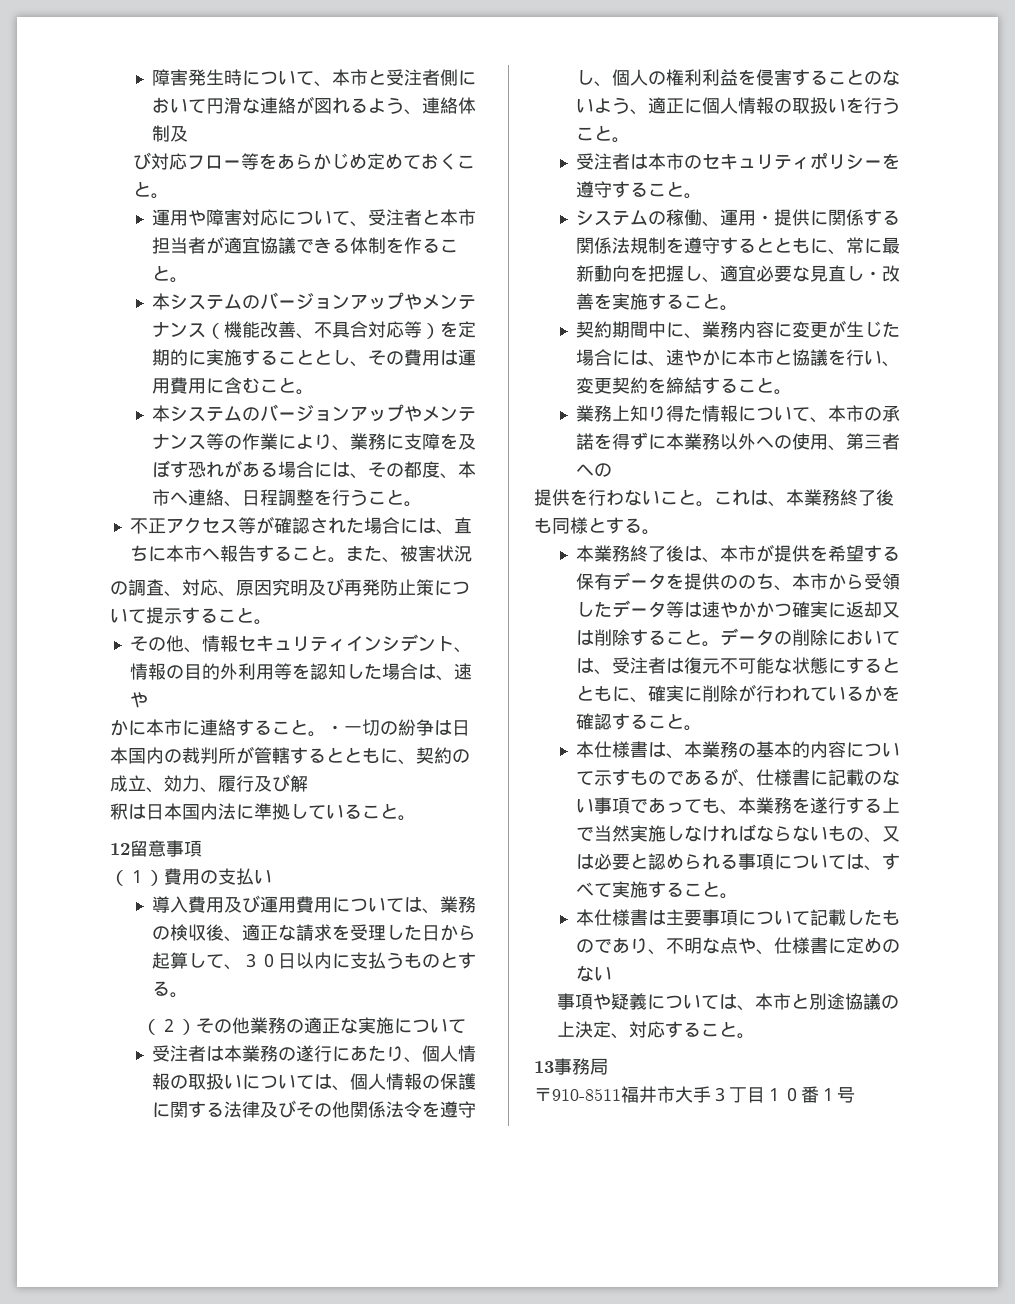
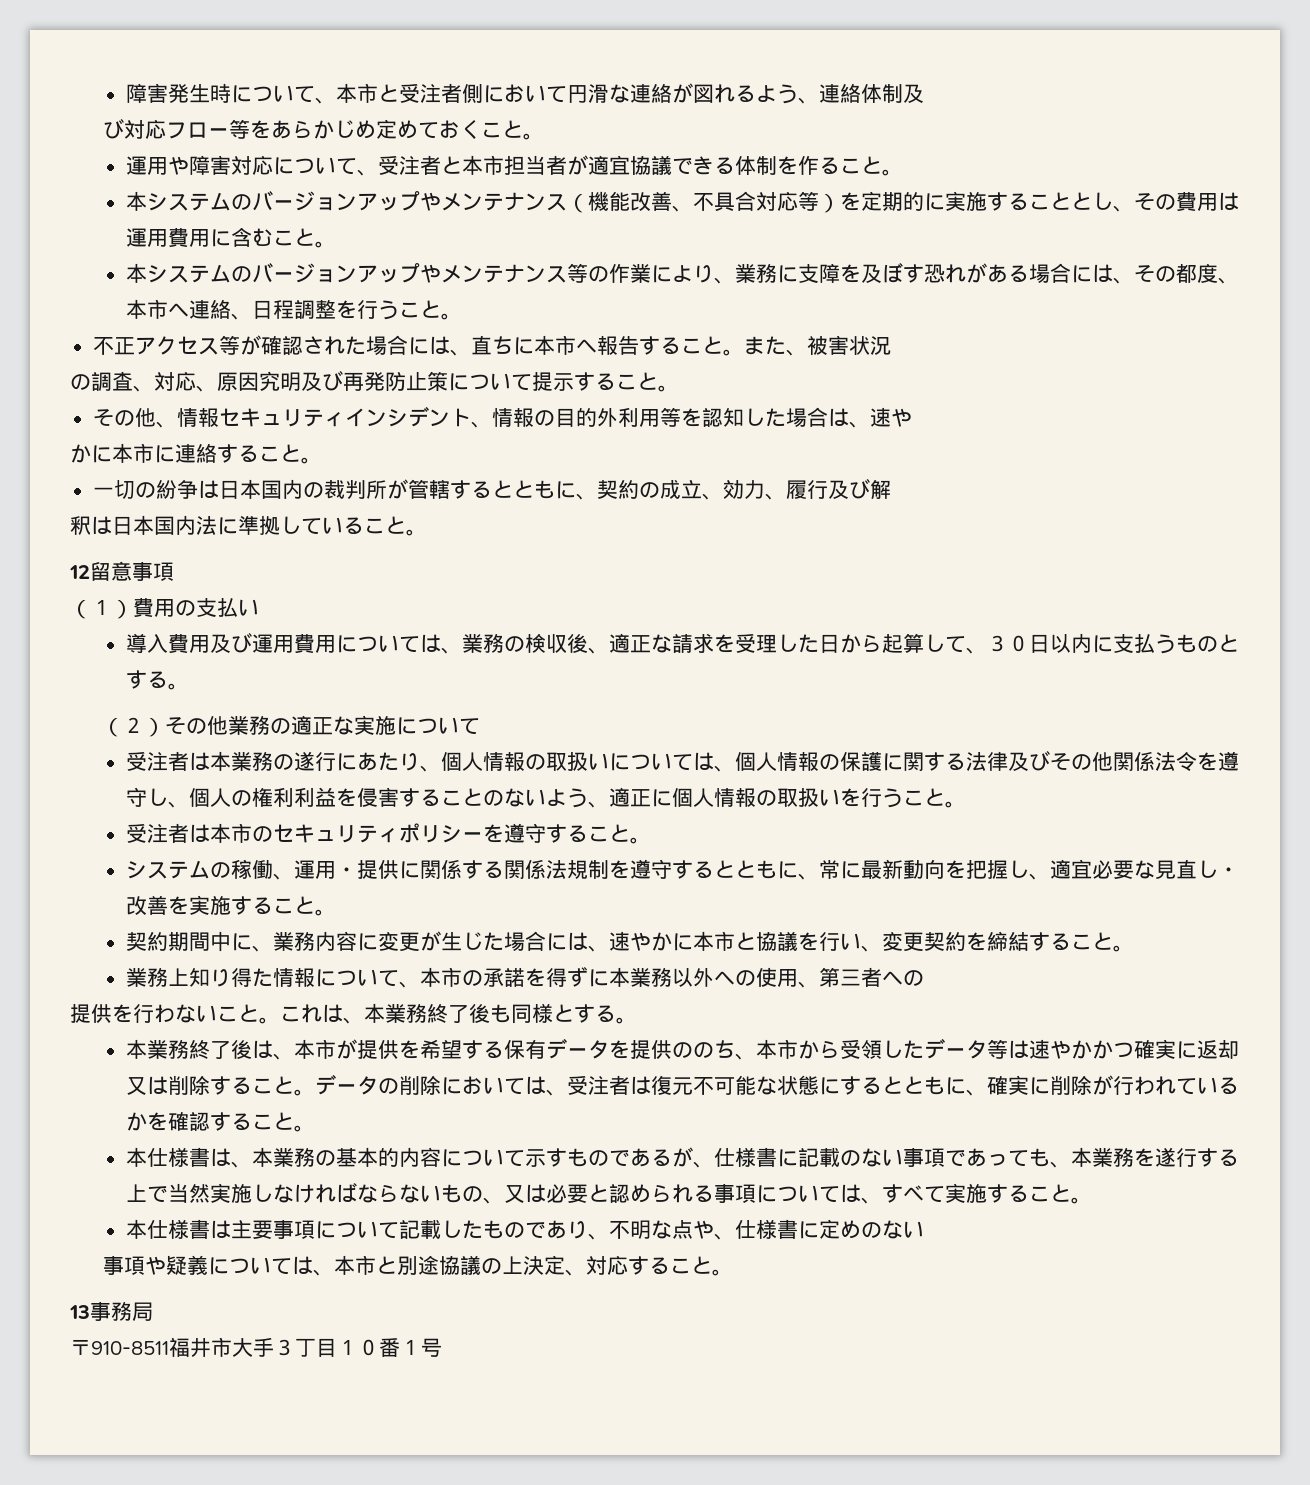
- かに本市に連絡すること。・一切の紛争は日本国内の裁判所が管轄するとともに、契約の成立、効力、履行及び解
+ かに本市に連絡すること。
+ 一切の紛争は日本国内の裁判所が管轄するとともに、契約の成立、効力、履行及び解

